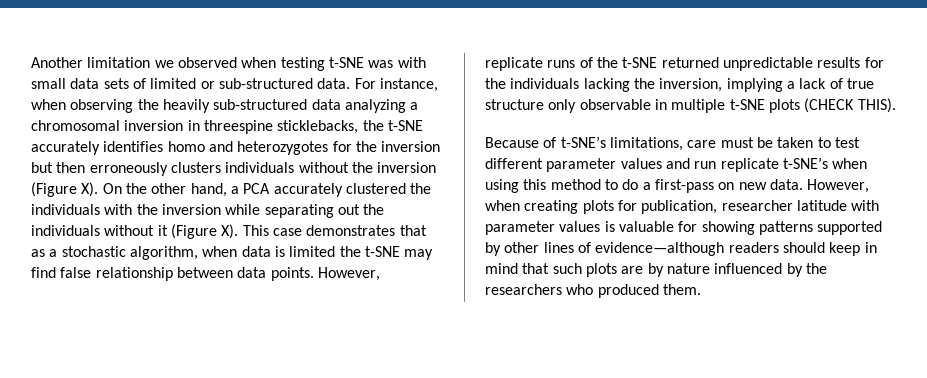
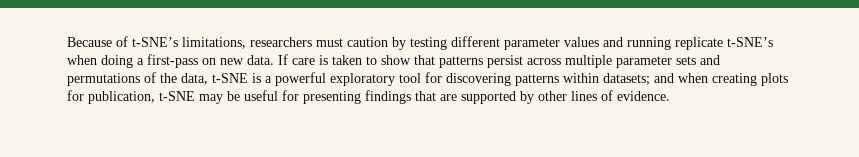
- Another limitation we observed when testing t-SNE was with small data sets of limited or sub-structured data. For instance, when observing the heavily sub-structured data analyzing a chromosomal inversion in threespine sticklebacks, the t-SNE accurately identifies homo and heterozygotes for the inversion but then erroneously clusters individuals without the inversion (Figure X). On the other hand, a PCA accurately clustered the individuals with the inversion while separating out the individuals without it (Figure X). This case demonstrates that as a stochastic algorithm, when data is limited the t-SNE may find false relationship between data points. However, replicate runs of the t-SNE returned unpredictable results for the individuals lacking the inversion, implying a lack of true structure only observable in multiple t-SNE plots (CHECK THIS).
- Because of t-SNE’s limitations, care must be taken to test different parameter values and run replicate t-SNE’s when using this method to do a first-pass on new data.
+ Because of t-SNE’s limitations, researchers must caution by testing different parameter values and running replicate t-SNE’s when doing a first-pass on new data.
- However, when creating plots for publication, researcher latitude with parameter values is valuable for showing patterns supported by other lines of evidence—although readers should keep in mind that such plots are by nature influenced by the researchers who produced them.
+ If care is taken to show that patterns persist across multiple parameter sets and permutations of the data, t-SNE is a powerful exploratory tool for discovering patterns within datasets; and when creating plots for publication, t-SNE may be useful for presenting findings that are supported by other lines of evidence.

